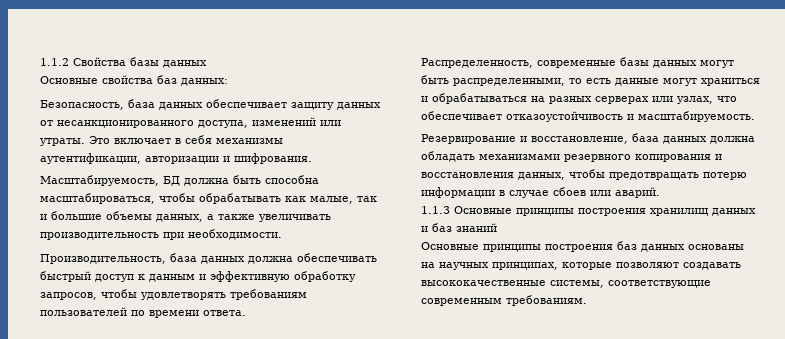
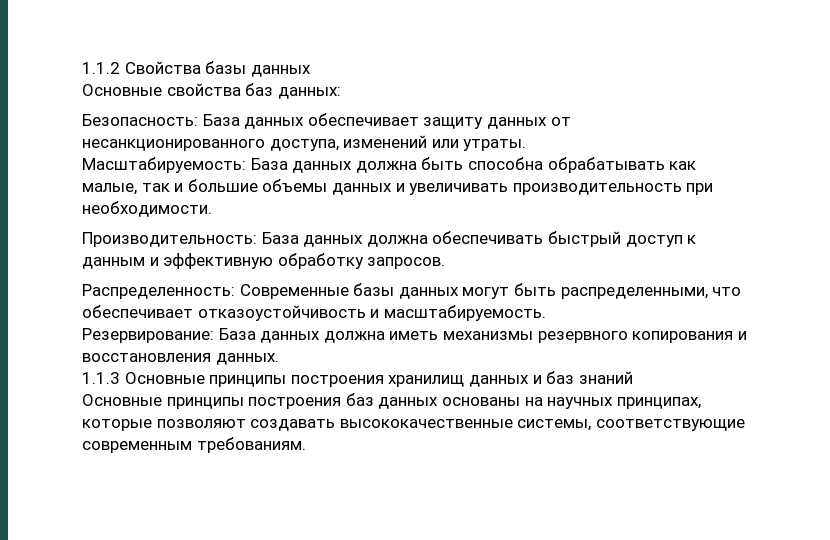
- Безопасность, база данных обеспечивает защиту данных от несанкционированного доступа, изменений или утраты. Это включает в себя механизмы аутентификации, авторизации и шифрования.
- Масштабируемость, БД должна быть способна масштабироваться, чтобы обрабатывать как малые, так и большие объемы данных, а также увеличивать производительность при необходимости.
+ Безопасность: База данных обеспечивает защиту данных от несанкционированного доступа, изменений или утраты.
+ Масштабируемость: База данных должна быть способна обрабатывать как малые, так и большие объемы данных и увеличивать производительность при необходимости.
- Производительность, база данных должна обеспечивать быстрый доступ к данным и эффективную обработку запросов, чтобы удовлетворять требованиям пользователей по времени ответа.
- Распределенность, современные базы данных могут быть распределенными, то есть данные могут храниться и обрабатываться на разных серверах или узлах, что обеспечивает отказоустойчивость и масштабируемость.
+ Производительность: База данных должна обеспечивать быстрый доступ к данным и эффективную обработку запросов.
+ Распределенность: Современные базы данных могут быть распределенными, что обеспечивает отказоустойчивость и масштабируемость.
- Резервирование и восстановление, база данных должна обладать механизмами резервного копирования и восстановления данных, чтобы предотвращать потерю информации в случае сбоев или аварий.
+ Резервирование: База данных должна иметь механизмы резервного копирования и восстановления данных.

